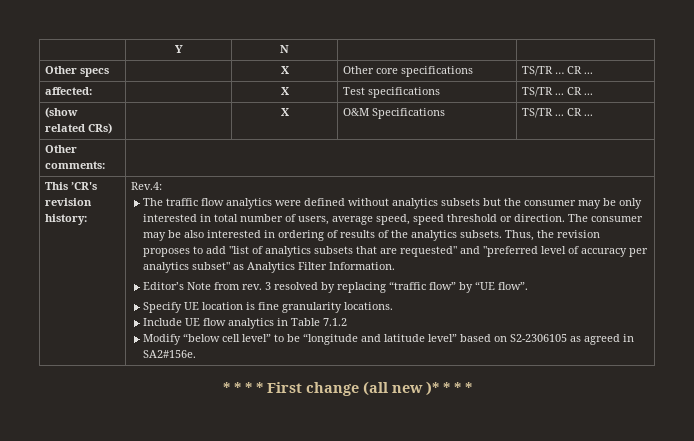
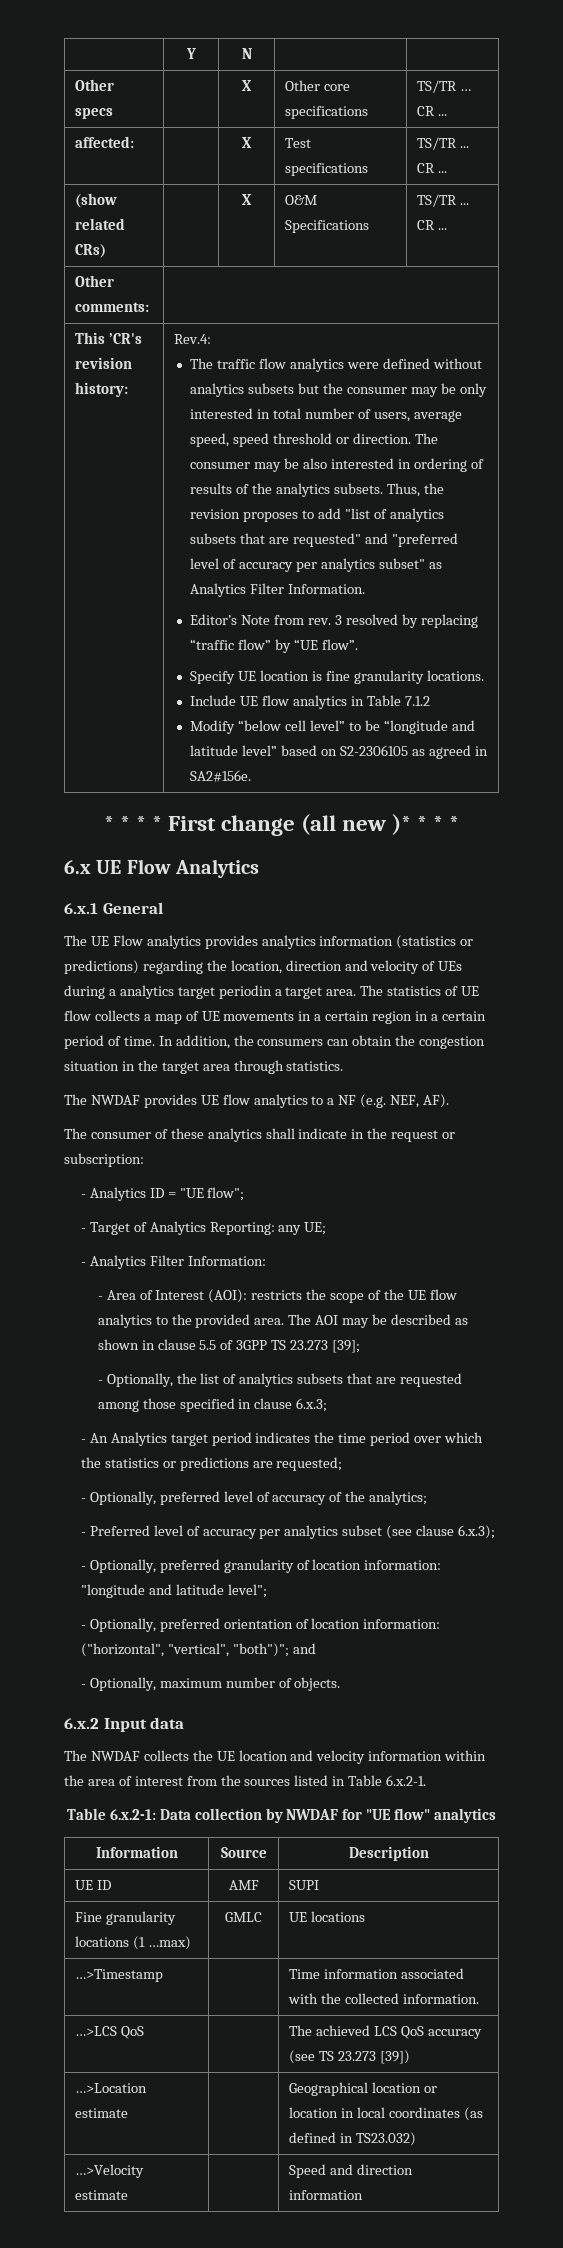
+ 6.x UE Flow Analytics
+ 6.x.1 General
+ The UE Flow analytics provides analytics information (statistics or predictions) regarding the location, direction and velocity of UEs during a analytics target periodin a target area. The statistics of UE flow collects a map of UE movements in a certain region in a certain period of time. In addition, the consumers can obtain the congestion situation in the target area through statistics.
+ The NWDAF provides UE flow analytics to a NF (e.g. NEF, AF).
+ The consumer of these analytics shall indicate in the request or subscription:
+ - Analytics ID = "UE flow";
+ - Target of Analytics Reporting: any UE;
+ - Analytics Filter Information:
+ - Area of Interest (AOI): restricts the scope of the UE flow analytics to the provided area. The AOI may be described as shown in clause 5.5 of 3GPP TS 23.273 [39];
+ - Optionally, the list of analytics subsets that are requested among those specified in clause 6.x.3;
+ - An Analytics target period indicates the time period over which the statistics or predictions are requested;
+ - Optionally, preferred level of accuracy of the analytics;
+ - Preferred level of accuracy per analytics subset (see clause 6.x.3);
+ - Optionally, preferred granularity of location information: "longitude and latitude level";
+ - Optionally, preferred orientation of location information: ("horizontal", "vertical", "both")"; and
+ - Optionally, maximum number of objects.
+ 6.x.2 Input data
+ The NWDAF collects the UE location and velocity information within the area of interest from the sources listed in Table 6.x.2-1.
+ Table 6.x.2-1: Data collection by NWDAF for "UE flow" analytics
+ Information | Source | Description
+ UE ID | AMF | SUPI
+ Fine granularity locations (1 …max) | GMLC | UE locations
+ …>Timestamp | | Time information associated with the collected information.
+ …>LCS QoS | | The achieved LCS QoS accuracy (see TS 23.273 [39])
+ …>Location estimate | | Geographical location or location in local coordinates (as defined in TS23.032)
+ …>Velocity estimate | | Speed and direction information

